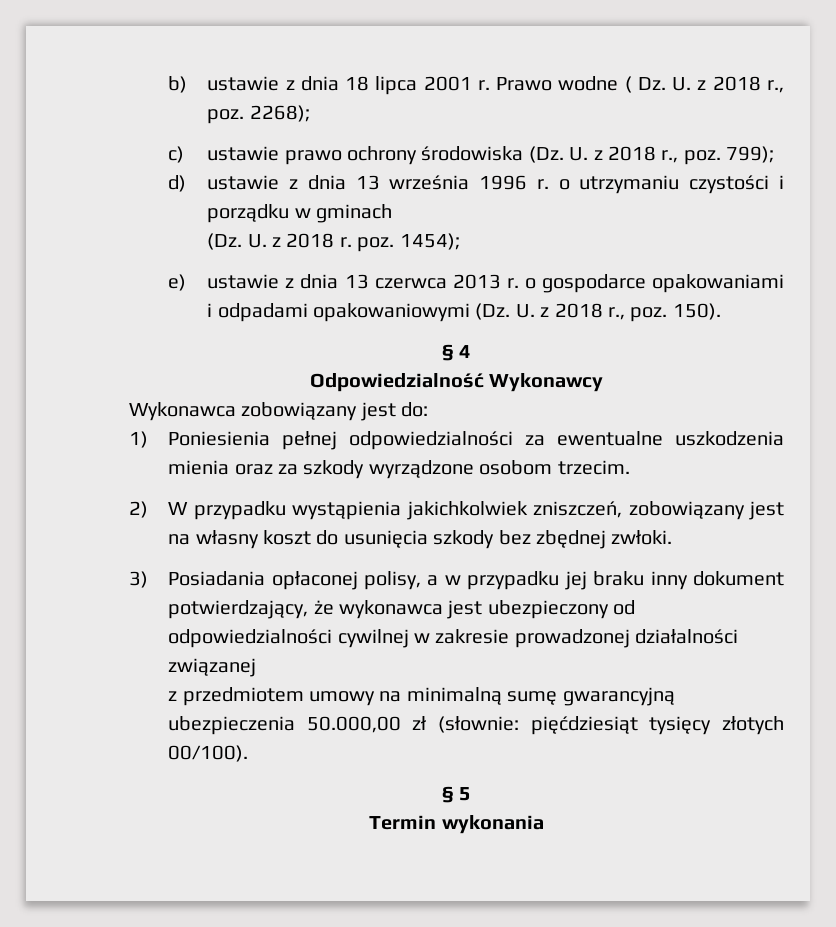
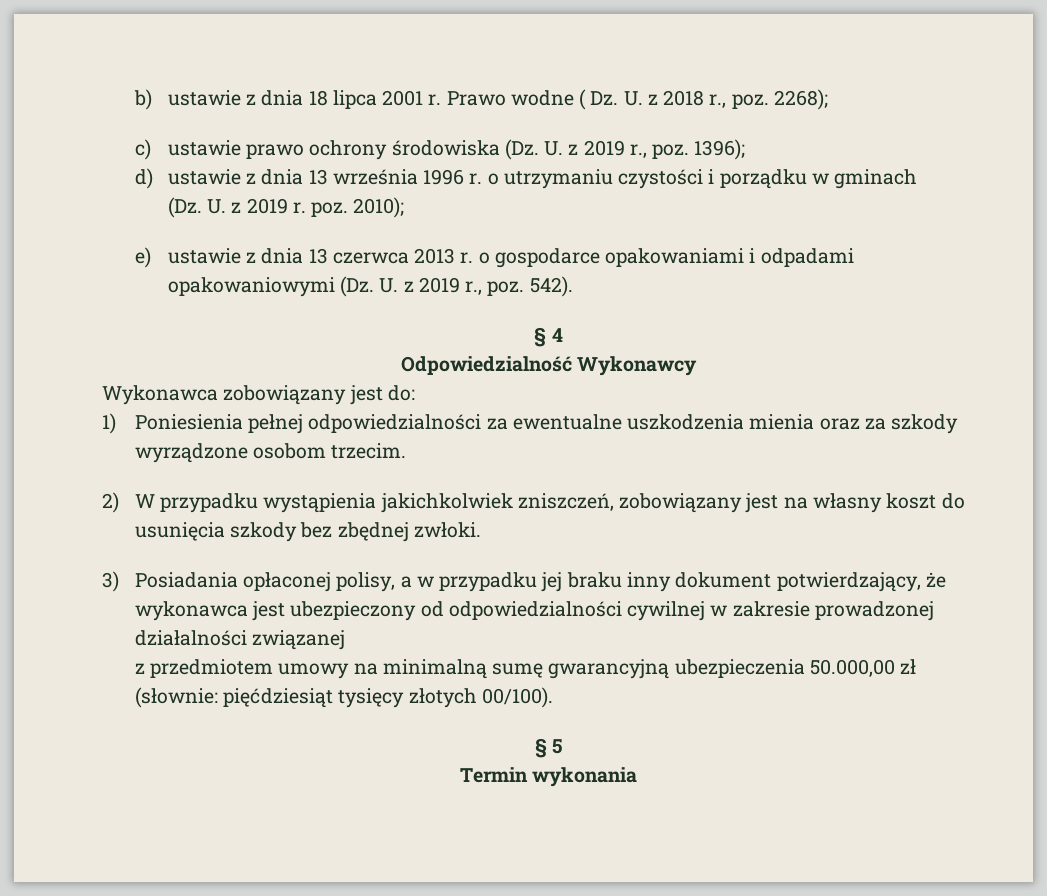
- c) ustawie prawo ochrony środowiska (Dz. U. z 2018 r., poz. 799);
+ c) ustawie prawo ochrony środowiska (Dz. U. z 2019 r., poz. 1396);
- (Dz. U. z 2018 r. poz. 1454);
+ (Dz. U. z 2019 r. poz. 2010);
- e) ustawie z dnia 13 czerwca 2013 r. o gospodarce opakowaniami i odpadami opakowaniowymi (Dz. U. z 2018 r., poz. 150).
+ e) ustawie z dnia 13 czerwca 2013 r. o gospodarce opakowaniami i odpadami opakowaniowymi (Dz. U. z 2019 r., poz. 542).

